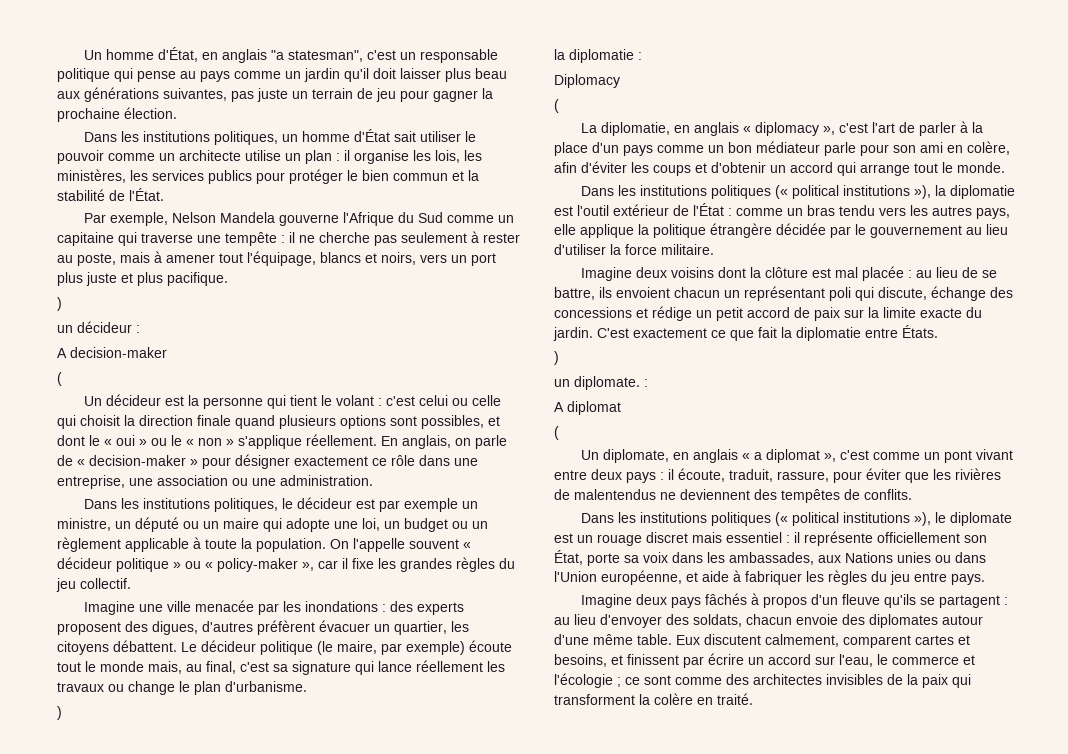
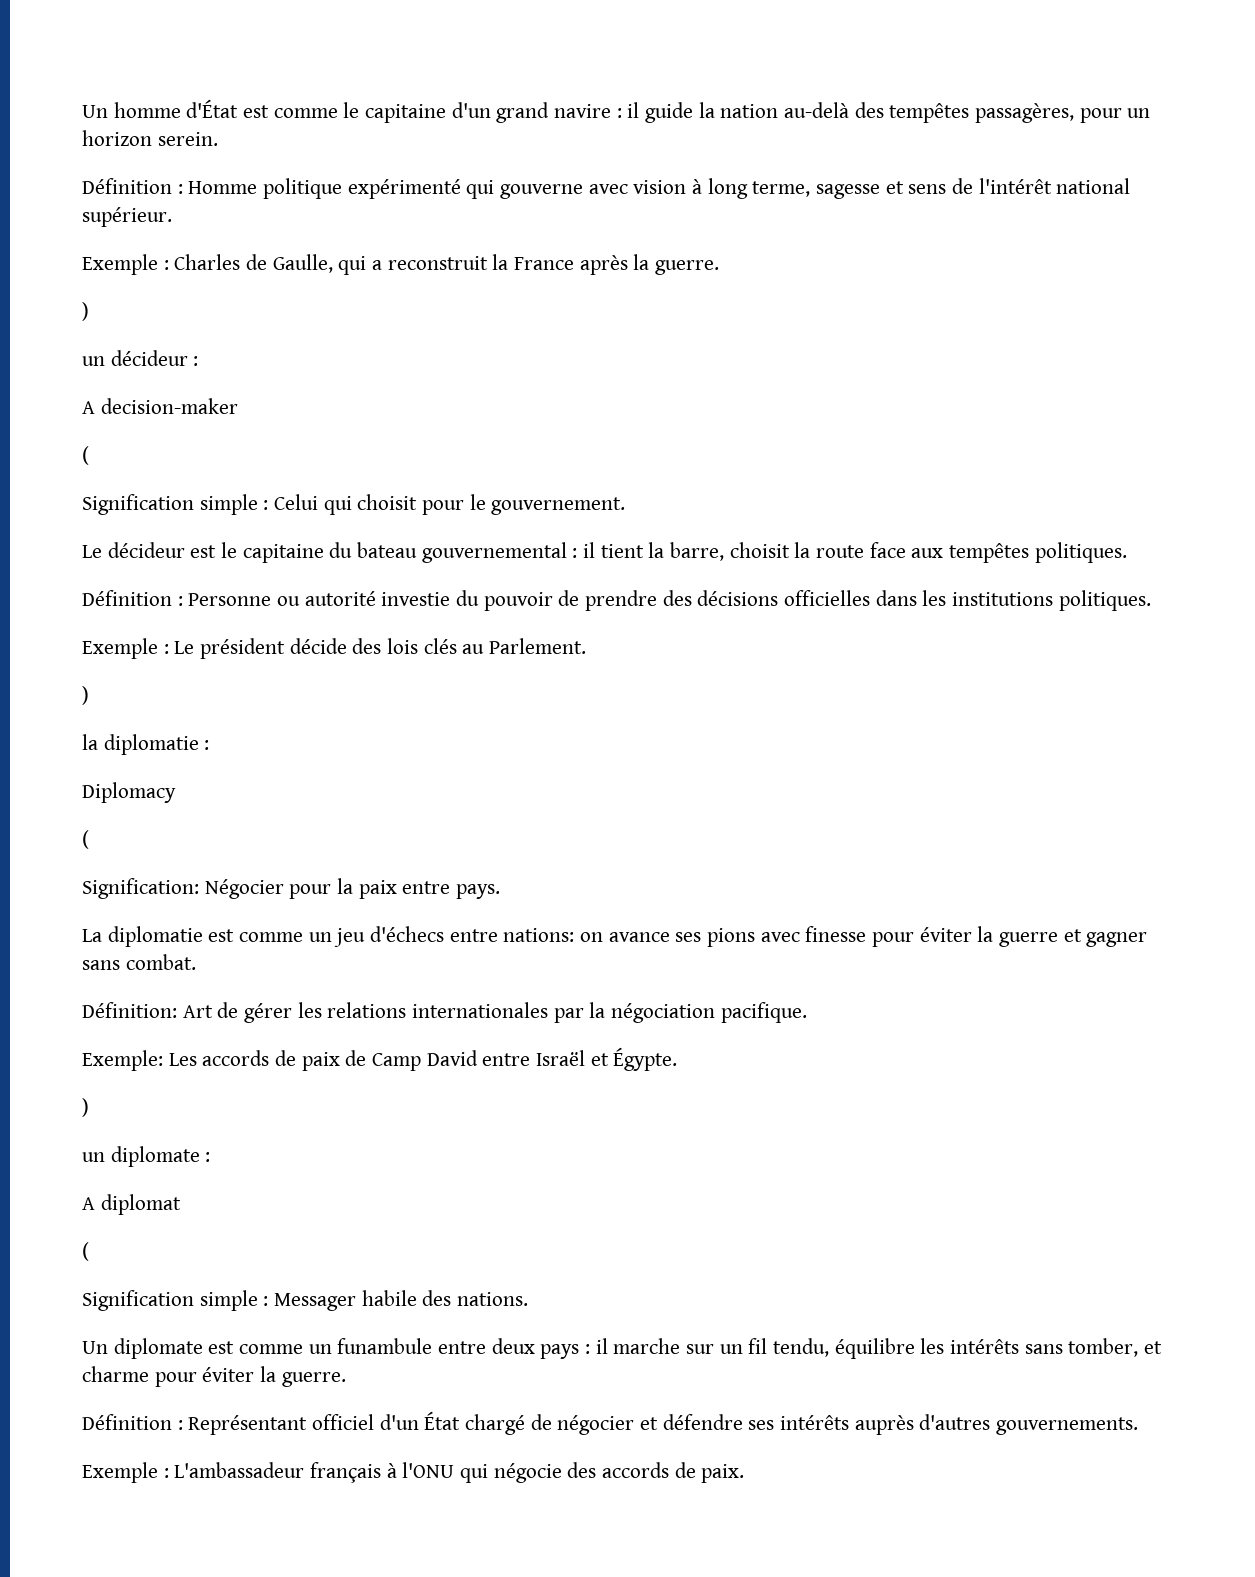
- Un homme d'État, en anglais "a statesman", c'est un responsable politique qui pense au pays comme un jardin qu'il doit laisser plus beau aux générations suivantes, pas juste un terrain de jeu pour gagner la prochaine élection.
- Dans les institutions politiques, un homme d'État sait utiliser le pouvoir comme un architecte utilise un plan : il organise les lois, les ministères, les services publics pour protéger le bien commun et la stabilité de l'État.
- Par exemple, Nelson Mandela gouverne l'Afrique du Sud comme un capitaine qui traverse une tempête : il ne cherche pas seulement à rester au poste, mais à amener tout l'équipage, blancs et noirs, vers un port plus juste et plus pacifique.
+ Un homme d'État est comme le capitaine d'un grand navire : il guide la nation au-delà des tempêtes passagères, pour un horizon serein.
+ Définition : Homme politique expérimenté qui gouverne avec vision à long terme, sagesse et sens de l'intérêt national supérieur.
+ Exemple : Charles de Gaulle, qui a reconstruit la France après la guerre.
- Un décideur est la personne qui tient le volant : c'est celui ou celle qui choisit la direction finale quand plusieurs options sont possibles, et dont le « oui » ou le « non » s'applique réellement. En anglais, on parle de « decision‑maker » pour désigner exactement ce rôle dans une entreprise, une association ou une administration.
- Dans les institutions politiques, le décideur est par exemple un ministre, un député ou un maire qui adopte une loi, un budget ou un règlement applicable à toute la population. On l'appelle souvent « décideur politique » ou « policy‑maker », car il fixe les grandes règles du jeu collectif.
- Imagine une ville menacée par les inondations : des experts proposent des digues, d'autres préfèrent évacuer un quartier, les citoyens débattent. Le décideur politique (le maire, par exemple) écoute tout le monde mais, au final, c'est sa signature qui lance réellement les travaux ou change le plan d'urbanisme.
+ Signification simple : Celui qui choisit pour le gouvernement.
+ Le décideur est le capitaine du bateau gouvernemental : il tient la barre, choisit la route face aux tempêtes politiques.
+ Définition : Personne ou autorité investie du pouvoir de prendre des décisions officielles dans les institutions politiques.
+ Exemple : Le président décide des lois clés au Parlement.
- La diplomatie, en anglais « diplomacy », c'est l'art de parler à la place d'un pays comme un bon médiateur parle pour son ami en colère, afin d'éviter les coups et d'obtenir un accord qui arrange tout le monde.
- Dans les institutions politiques (« political institutions »), la diplomatie est l'outil extérieur de l'État : comme un bras tendu vers les autres pays, elle applique la politique étrangère décidée par le gouvernement au lieu d'utiliser la force militaire.
- Imagine deux voisins dont la clôture est mal placée : au lieu de se battre, ils envoient chacun un représentant poli qui discute, échange des concessions et rédige un petit accord de paix sur la limite exacte du jardin. C'est exactement ce que fait la diplomatie entre États.
+ Signification: Négocier pour la paix entre pays.
+ La diplomatie est comme un jeu d'échecs entre nations: on avance ses pions avec finesse pour éviter la guerre et gagner sans combat.
+ Définition: Art de gérer les relations internationales par la négociation pacifique.
+ Exemple: Les accords de paix de Camp David entre Israël et Égypte.
  )
- un diplomate. :
+ un diplomate :
- Un diplomate, en anglais « a diplomat », c'est comme un pont vivant entre deux pays : il écoute, traduit, rassure, pour éviter que les rivières de malentendus ne deviennent des tempêtes de conflits.
- Dans les institutions politiques (« political institutions »), le diplomate est un rouage discret mais essentiel : il représente officiellement son État, porte sa voix dans les ambassades, aux Nations unies ou dans l'Union européenne, et aide à fabriquer les règles du jeu entre pays.
- Imagine deux pays fâchés à propos d'un fleuve qu'ils se partagent : au lieu d'envoyer des soldats, chacun envoie des diplomates autour d'une même table. Eux discutent calmement, comparent cartes et besoins, et finissent par écrire un accord sur l'eau, le commerce et l'écologie ; ce sont comme des architectes invisibles de la paix qui transforment la colère en traité.
+ Signification simple : Messager habile des nations.
+ Un diplomate est comme un funambule entre deux pays : il marche sur un fil tendu, équilibre les intérêts sans tomber, et charme pour éviter la guerre.
+ Définition : Représentant officiel d'un État chargé de négocier et défendre ses intérêts auprès d'autres gouvernements.
+ Exemple : L'ambassadeur français à l'ONU qui négocie des accords de paix.

